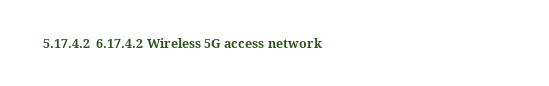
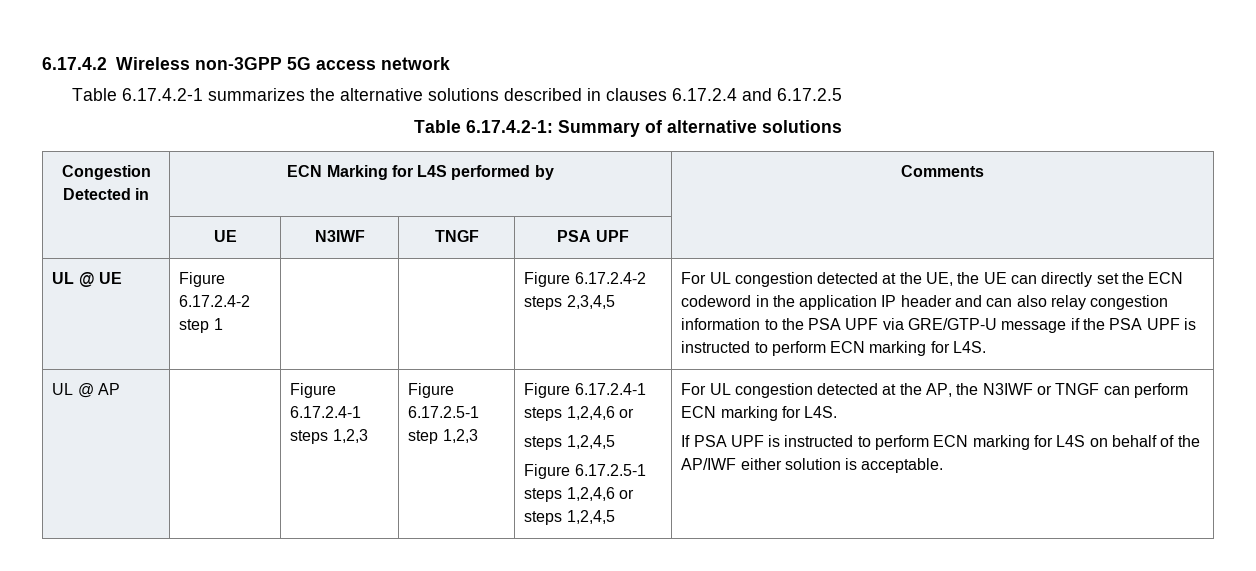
- 5.17.4.2 6.17.4.2 Wireless 5G access network
+ 6.17.4.2 Wireless non-3GPP 5G access network
+ Table 6.17.4.2-1 summarizes the alternative solutions described in clauses 6.17.2.4 and 6.17.2.5
+ Table 6.17.4.2-1: Summary of alternative solutions
+ Congestion Detected in | ECN Marking for L4S performed by | Comments
+ | UE | N3IWF | TNGF | PSA UPF |
+ UL @ UE | Figure 6.17.2.4-2 step 1 | | | Figure 6.17.2.4-2 steps 2,3,4,5 | For UL congestion detected at the UE, the UE can directly set the ECN codeword in the application IP header and can also relay congestion information to the PSA UPF via GRE/GTP-U message if the PSA UPF is instructed to perform ECN marking for L4S.
+ UL @ AP | | Figure 6.17.2.4-1 steps 1,2,3 | Figure 6.17.2.5-1 step 1,2,3 | Figure 6.17.2.4-1 steps 1,2,4,6 or
+ steps 1,2,4,5
+ Figure 6.17.2.5-1 steps 1,2,4,6 or steps 1,2,4,5 | For UL congestion detected at the AP, the N3IWF or TNGF can perform ECN marking for L4S.
+ If PSA UPF is instructed to perform ECN marking for L4S on behalf of the AP/IWF either solution is acceptable.

